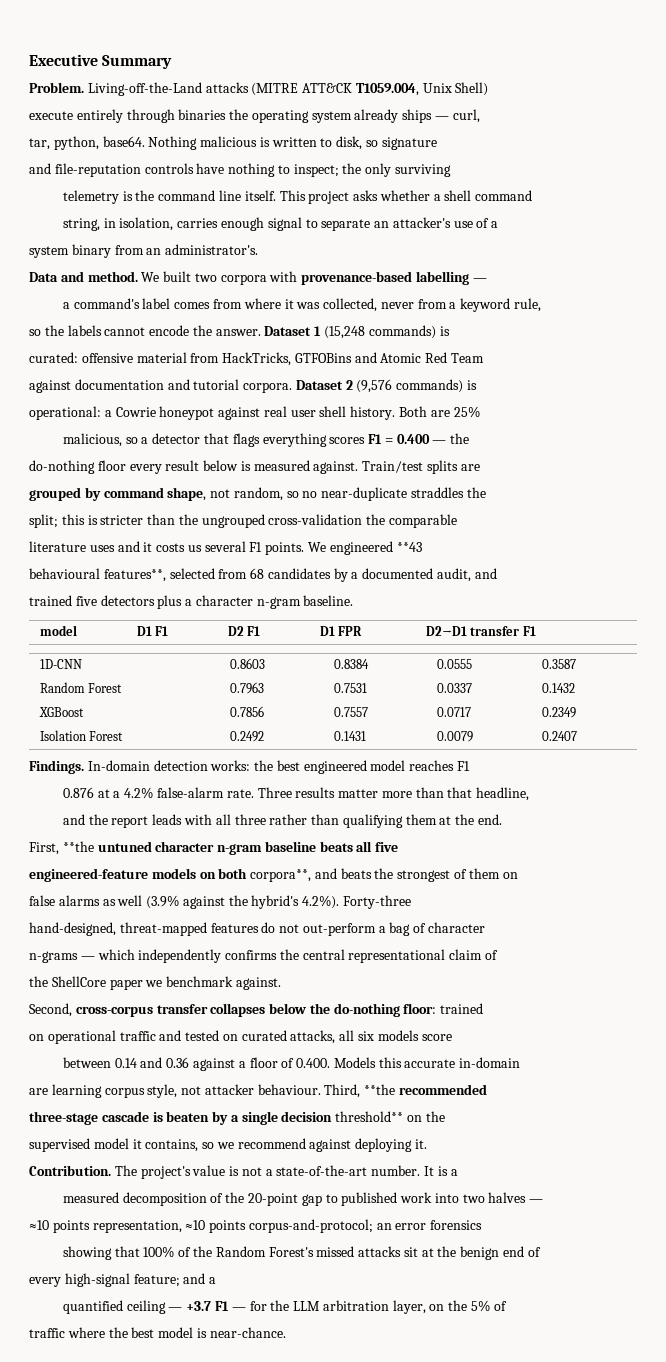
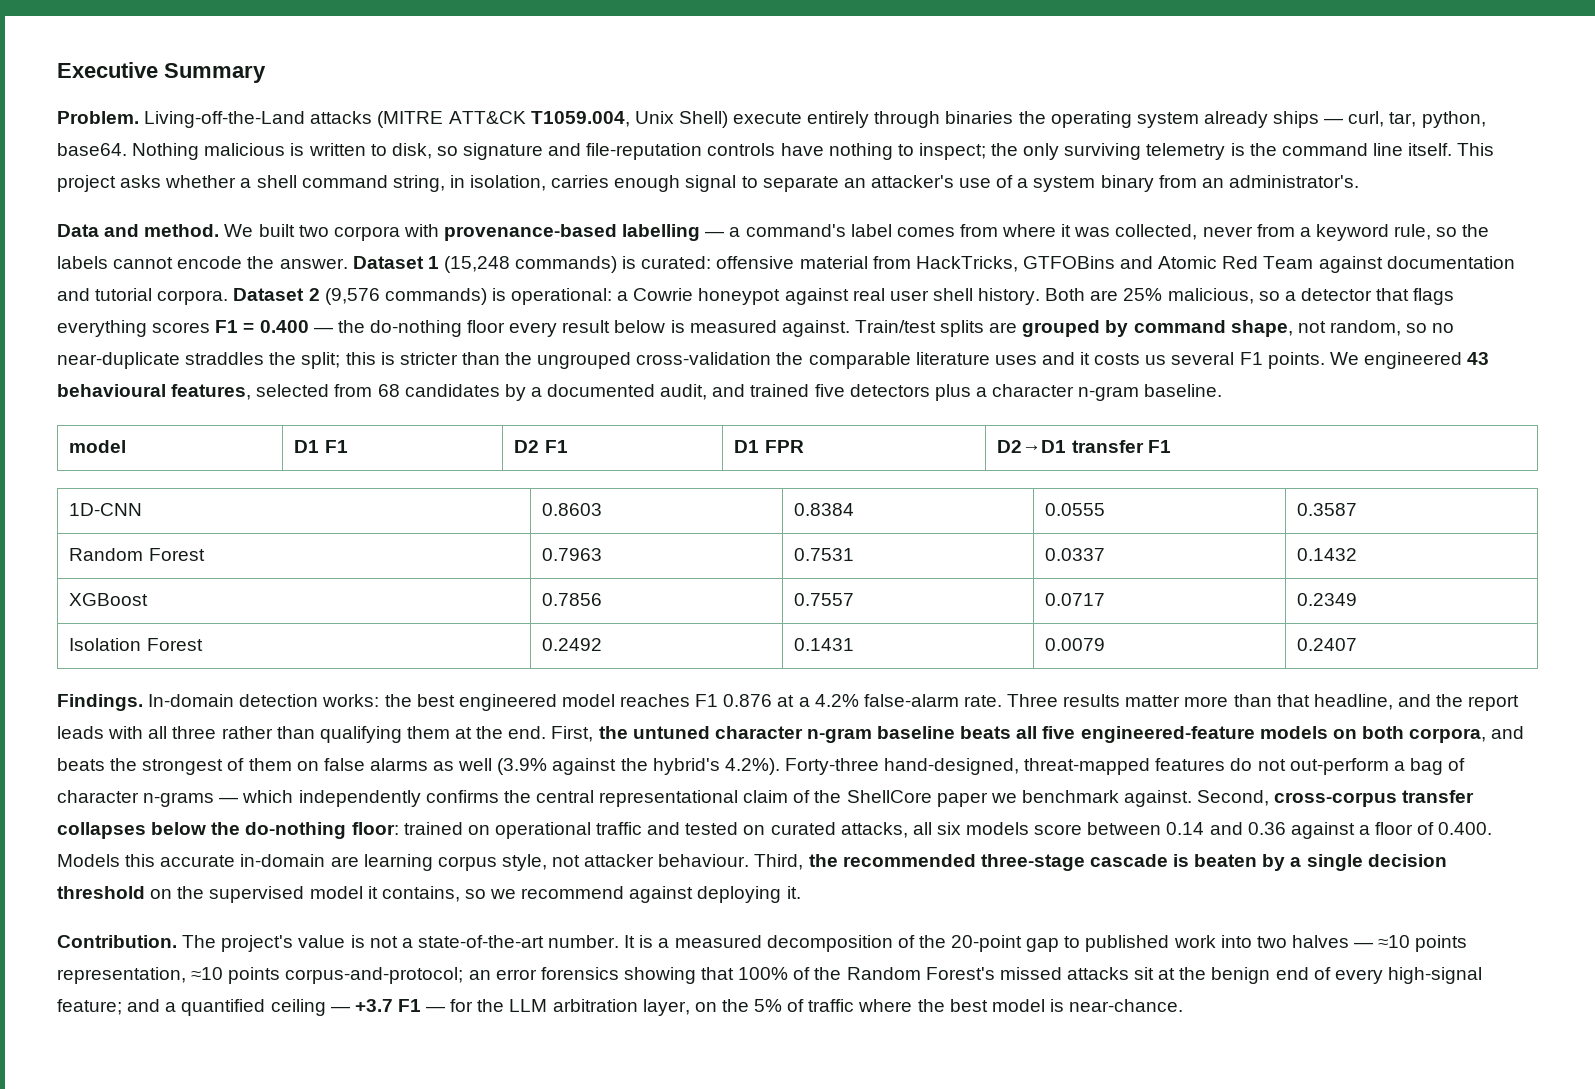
- Living-off-the-Land attacks (MITRE ATT&CK T1059.004, Unix Shell)
- execute entirely through binaries the operating system already ships — curl,
- tar, python, base64.
+ Living-off-the-Land attacks (MITRE ATT&CK T1059.004, Unix Shell) execute entirely through binaries the operating system already ships — curl, tar, python, base64.
- Nothing malicious is written to disk, so signature
- and file-reputation controls have nothing to inspect; the only surviving
- telemetry is the command line itself.
+ Nothing malicious is written to disk, so signature and file-reputation controls have nothing to inspect; the only surviving telemetry is the command line itself.
- This project asks whether a shell command
- string, in isolation, carries enough signal to separate an attacker's use of a
- system binary from an administrator's.
+ This project asks whether a shell command string, in isolation, carries enough signal to separate an attacker's use of a system binary from an administrator's.
- We built two corpora with provenance-based labelling —
- a command's label comes from where it was collected, never from a keyword rule,
- so the labels cannot encode the answer.
+ We built two corpora with provenance-based labelling — a command's label comes from where it was collected, never from a keyword rule, so the labels cannot encode the answer.
- Dataset 1 (15,248 commands) is
- curated: offensive material from HackTricks, GTFOBins and Atomic Red Team
- against documentation and tutorial corpora.
+ Dataset 1 (15,248 commands) is curated: offensive material from HackTricks, GTFOBins and Atomic Red Team against documentation and tutorial corpora.
- Dataset 2 (9,576 commands) is
- operational: a Cowrie honeypot against real user shell history.
+ Dataset 2 (9,576 commands) is operational: a Cowrie honeypot against real user shell history.
- Both are 25%
- malicious, so a detector that flags everything scores F1 = 0.400 — the
- do-nothing floor every result below is measured against.
+ Both are 25% malicious, so a detector that flags everything scores F1 = 0.400 — the do-nothing floor every result below is measured against.
- Train/test splits are
- grouped by command shape, not random, so no near-duplicate straddles the
- split; this is stricter than the ungrouped cross-validation the comparable
- literature uses and it costs us several F1 points.
+ Train/test splits are grouped by command shape, not random, so no near-duplicate straddles the split; this is stricter than the ungrouped cross-validation the comparable literature uses and it costs us several F1 points.
- We engineered **43
- behavioural features**, selected from 68 candidates by a documented audit, and
- trained five detectors plus a character n-gram baseline.
+ We engineered 43 behavioural features, selected from 68 candidates by a documented audit, and trained five detectors plus a character n-gram baseline.
- In-domain detection works: the best engineered model reaches F1
- 0.876 at a 4.2% false-alarm rate.
+ In-domain detection works: the best engineered model reaches F1 0.876 at a 4.2% false-alarm rate.
- Three results matter more than that headline,
- and the report leads with all three rather than qualifying them at the end.
- First, **the untuned character n-gram baseline beats all five
- engineered-feature models on both corpora**, and beats the strongest of them on
- false alarms as well (3.9% against the hybrid's 4.2%). Forty-three
- hand-designed, threat-mapped features do not out-perform a bag of character
- n-grams — which independently confirms the central representational claim of
- the ShellCore paper we benchmark against.
- Second, cross-corpus transfer collapses below the do-nothing floor: trained
- on operational traffic and tested on curated attacks, all six models score
- between 0.14 and 0.36 against a floor of 0.400. Models this accurate in-domain
- are learning corpus style, not attacker behaviour.
+ Three results matter more than that headline, and the report leads with all three rather than qualifying them at the end. First, the untuned character n-gram baseline beats all five engineered-feature models on both corpora, and beats the strongest of them on false alarms as well (3.9% against the hybrid's 4.2%). Forty-three hand-designed, threat-mapped features do not out-perform a bag of character n-grams — which independently confirms the central representational claim of the ShellCore paper we benchmark against. Second, cross-corpus transfer collapses below the do-nothing floor: trained on operational traffic and tested on curated attacks, all six models score between 0.14 and 0.36 against a floor of 0.400. Models this accurate in-domain are learning corpus style, not attacker behaviour.
- Third, **the recommended
- three-stage cascade is beaten by a single decision threshold** on the
- supervised model it contains, so we recommend against deploying it.
+ Third, the recommended three-stage cascade is beaten by a single decision threshold on the supervised model it contains, so we recommend against deploying it.
- It is a
- measured decomposition of the 20-point gap to published work into two halves —
- ≈10 points representation, ≈10 points corpus-and-protocol;
+ It is a measured decomposition of the 20-point gap to published work into two halves — ≈10 points representation, ≈10 points corpus-and-protocol;
- an error forensics
- showing that 100% of the Random Forest's missed attacks sit at the benign end of
- every high-signal feature;
+ an error forensics showing that 100% of the Random Forest's missed attacks sit at the benign end of every high-signal feature;
- and a
- quantified ceiling — +3.7 F1 — for the LLM arbitration layer, on the 5% of
- traffic where the best model is near-chance.
+ and a quantified ceiling — +3.7 F1 — for the LLM arbitration layer, on the 5% of traffic where the best model is near-chance.

